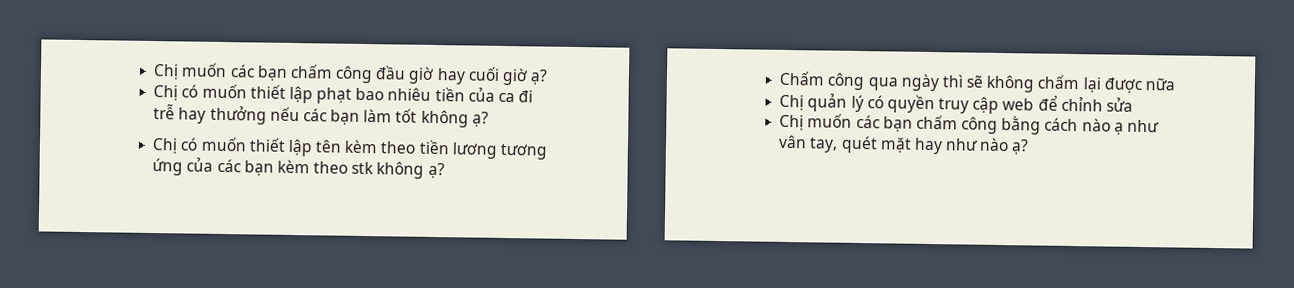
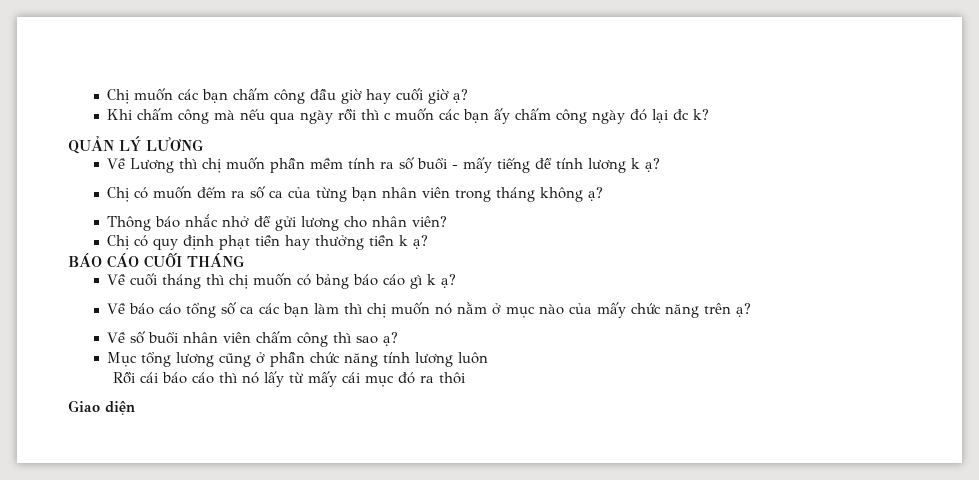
- Chị có muốn thiết lập phạt bao nhiêu tiền của ca đi trễ hay thưởng nếu các bạn làm tốt không ạ?
- Chị có muốn thiết lập tên kèm theo tiền lương tương ứng của các bạn kèm theo stk không ạ?
- Chấm công qua ngày thì sẽ không chấm lại được nữa
- Chị quản lý có quyền truy cập web để chỉnh sửa
- Chị muốn các bạn chấm công bằng cách nào ạ như vân tay, quét mặt hay như nào ạ?
+ Khi chấm công mà nếu qua ngày rồi thì c muốn các bạn ấy chấm công ngày đó lại đc k?
+ QUẢN LÝ LƯƠNG
+ Về Lương thì chị muốn phần mềm tính ra số buổi - mấy tiếng để tính lương k ạ?
+ Chị có muốn đếm ra số ca của từng bạn nhân viên trong tháng không ạ?
+ Thông báo nhắc nhở để gửi lương cho nhân viên?
+ Chị có quy định phạt tiền hay thưởng tiền k ạ?
+ BÁO CÁO CUỐI THÁNG
+ Về cuối tháng thì chị muốn có bảng báo cáo gì k ạ?
+ Về báo cáo tổng số ca các bạn làm thì chị muốn nó nằm ở mục nào của mấy chức năng trên ạ?
+ Về số buổi nhân viên chấm công thì sao ạ?
+ Mục tổng lương cũng ở phần chức năng tính lương luôn
+ Rồi cái báo cáo thì nó lấy từ mấy cái mục đó ra thôi
+ Giao diện

